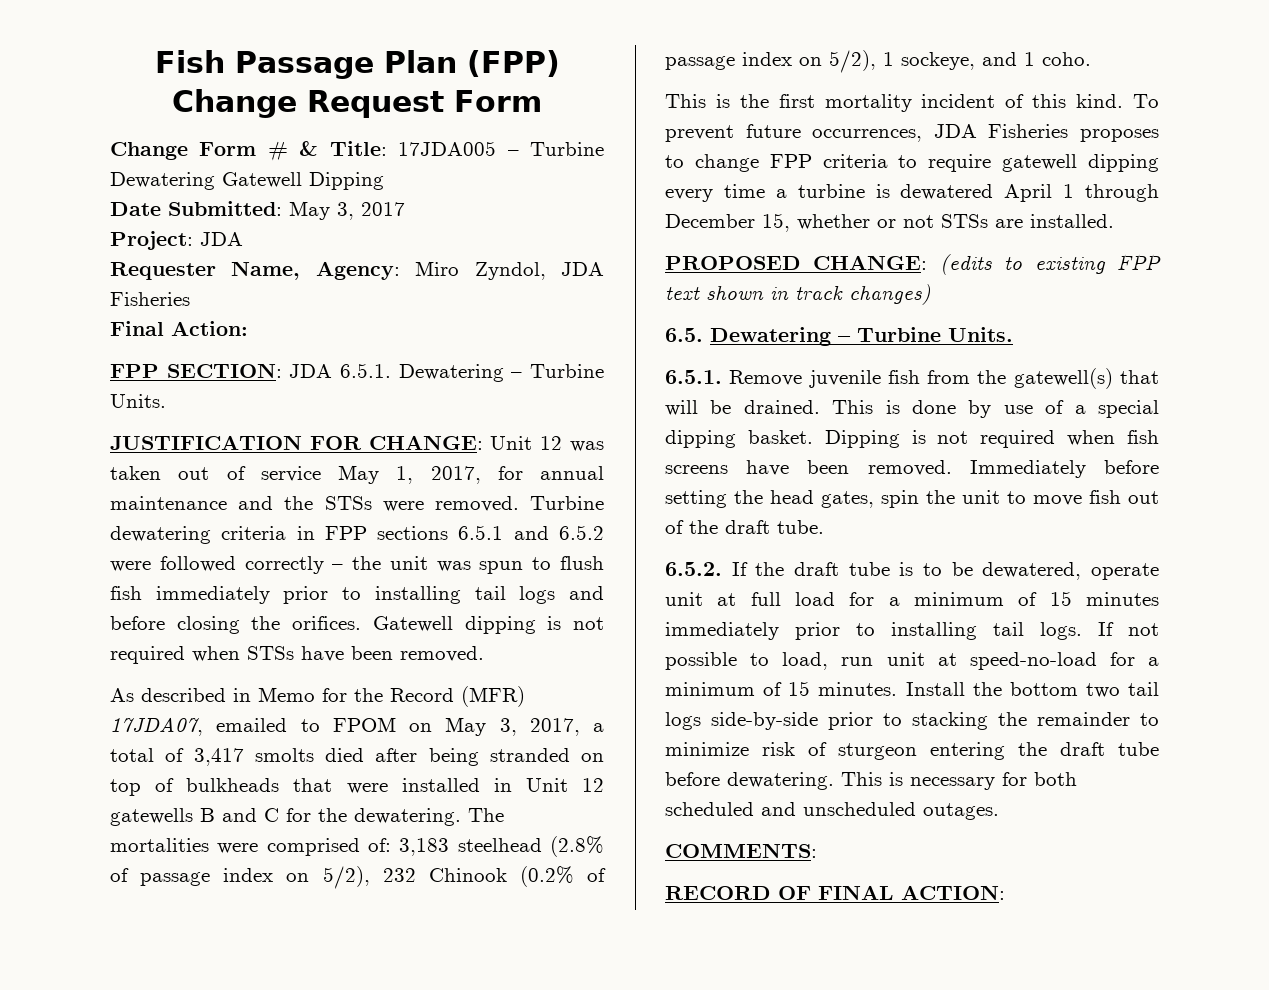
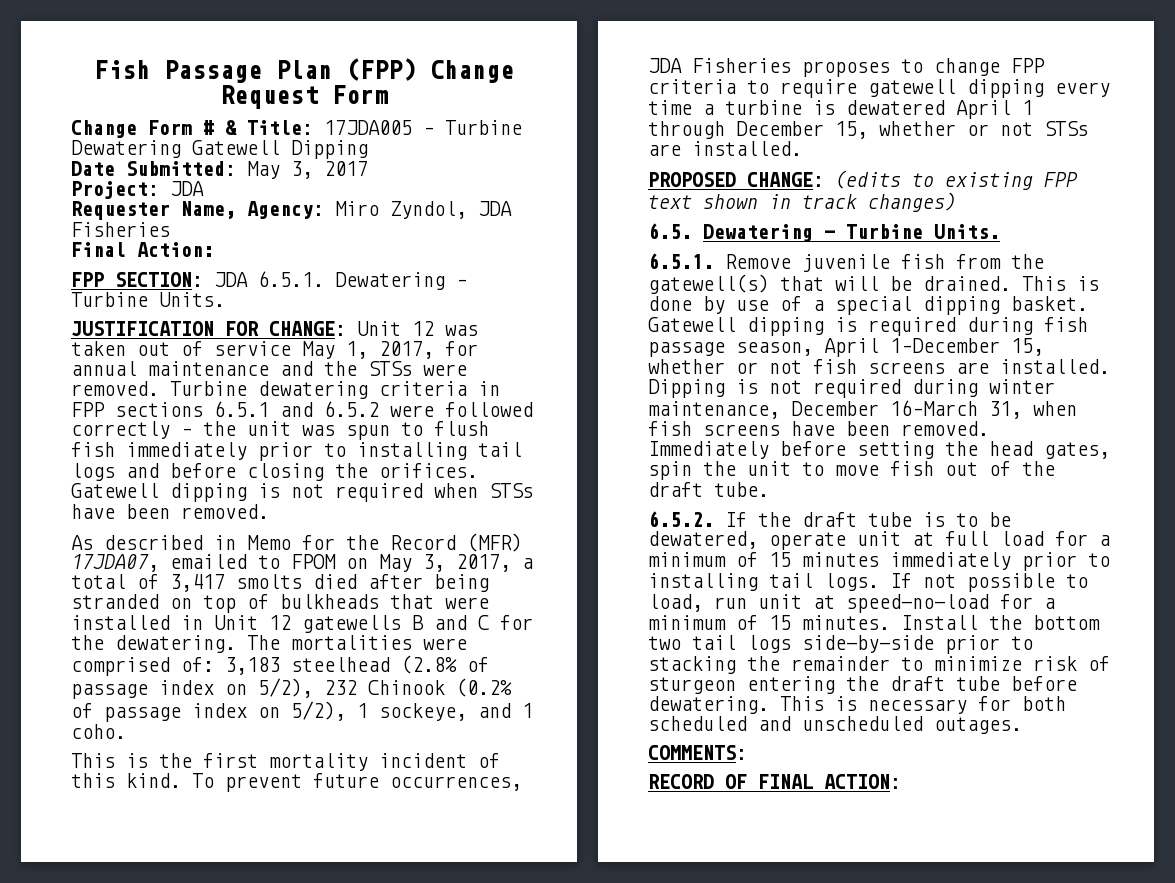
- Dipping is not required when fish screens have been removed.
+ Gatewell dipping is required during fish passage season, April 1–December 15, whether or not fish screens are installed. Dipping is not required during winter maintenance, December 16–March 31, when fish screens have been removed.

